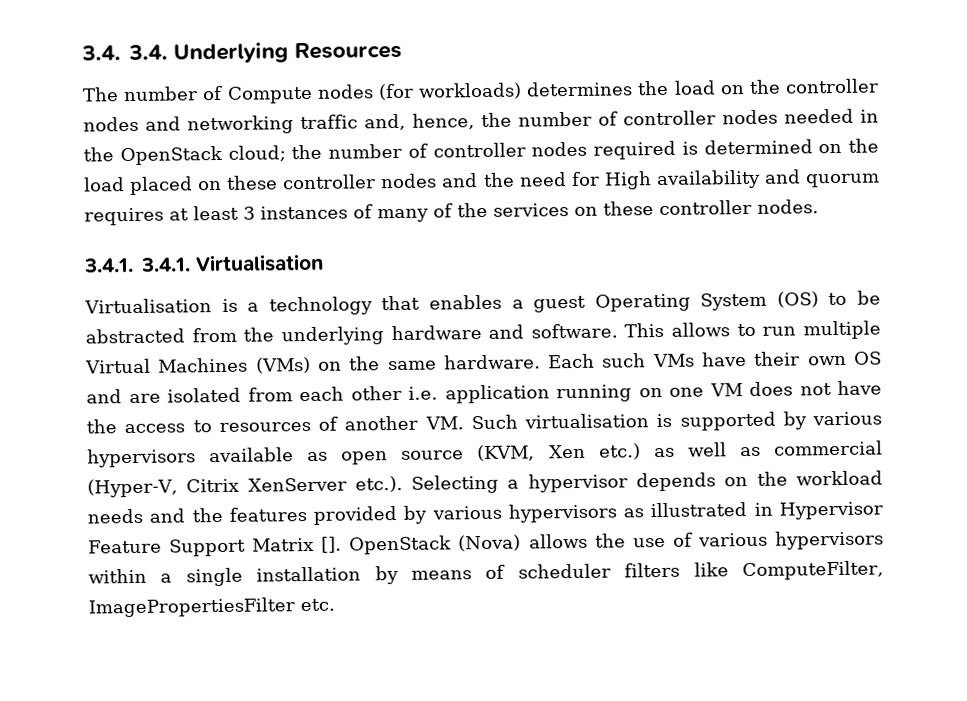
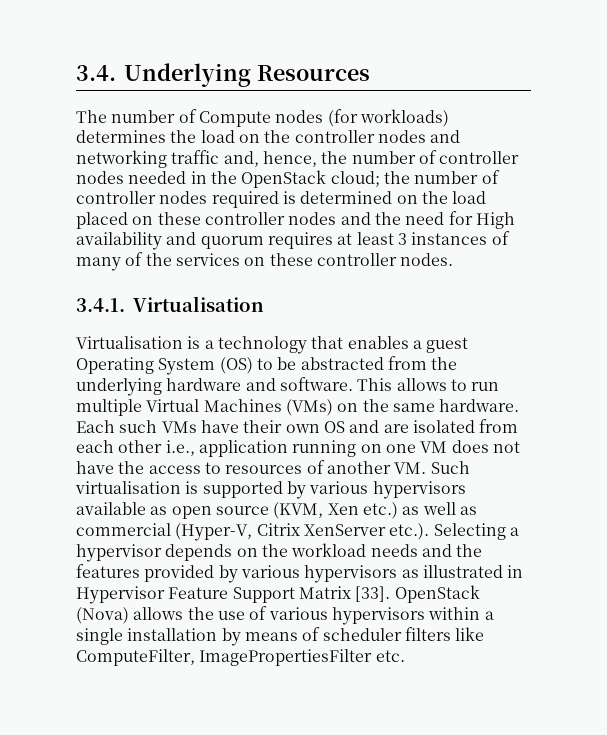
- 3.4. 3.4. Underlying Resources
+ 3.4. Underlying Resources
- 3.4.1. 3.4.1. Virtualisation
+ 3.4.1. Virtualisation
- Each such VMs have their own OS and are isolated from each other i.e. application running on one VM does not have the access to resources of another VM. Such virtualisation is supported by various hypervisors available as open source (KVM, Xen etc.) as well as commercial (Hyper-V, Citrix XenServer etc.). Selecting a hypervisor depends on the workload needs and the features provided by various hypervisors as illustrated in Hypervisor Feature Support Matrix [].
+ Each such VMs have their own OS and are isolated from each other i.e., application running on one VM does not have the access to resources of another VM. Such virtualisation is supported by various hypervisors available as open source (KVM, Xen etc.) as well as commercial (Hyper-V, Citrix XenServer etc.). Selecting a hypervisor depends on the workload needs and the features provided by various hypervisors as illustrated in Hypervisor Feature Support Matrix [33].

